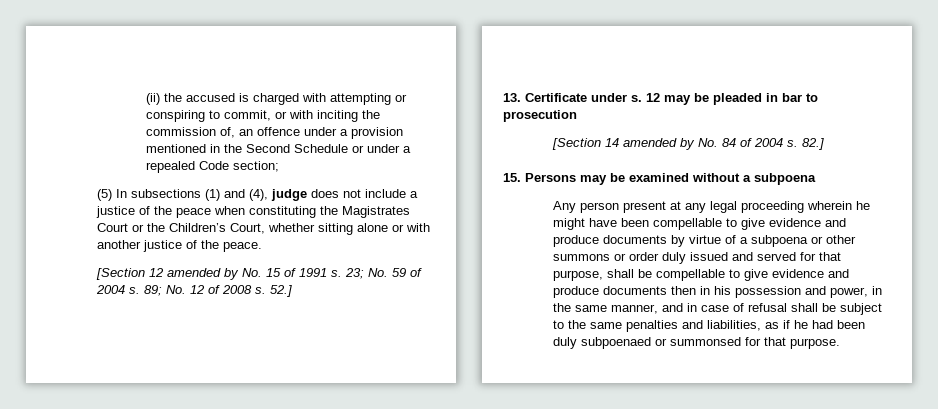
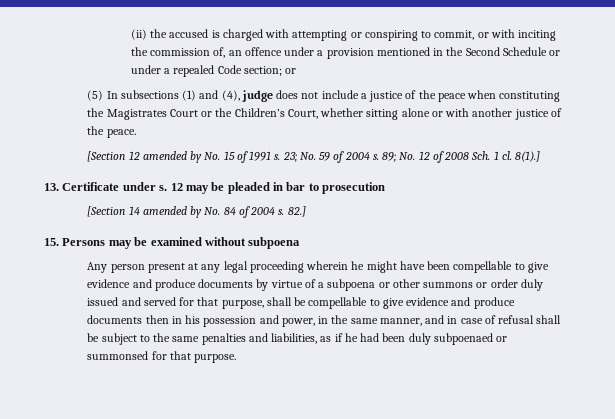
- (ii) the accused is charged with attempting or conspiring to commit, or with inciting the commission of, an offence under a provision mentioned in the Second Schedule or under a repealed Code section;
+ (ii) the accused is charged with attempting or conspiring to commit, or with inciting the commission of, an offence under a provision mentioned in the Second Schedule or under a repealed Code section; or
- 89; No. 12 of 2008 s. 52.]
+ 89; No. 12 of 2008 Sch. 1 cl. 8(1).]
- 15. Persons may be examined without a subpoena
+ 15. Persons may be examined without subpoena

